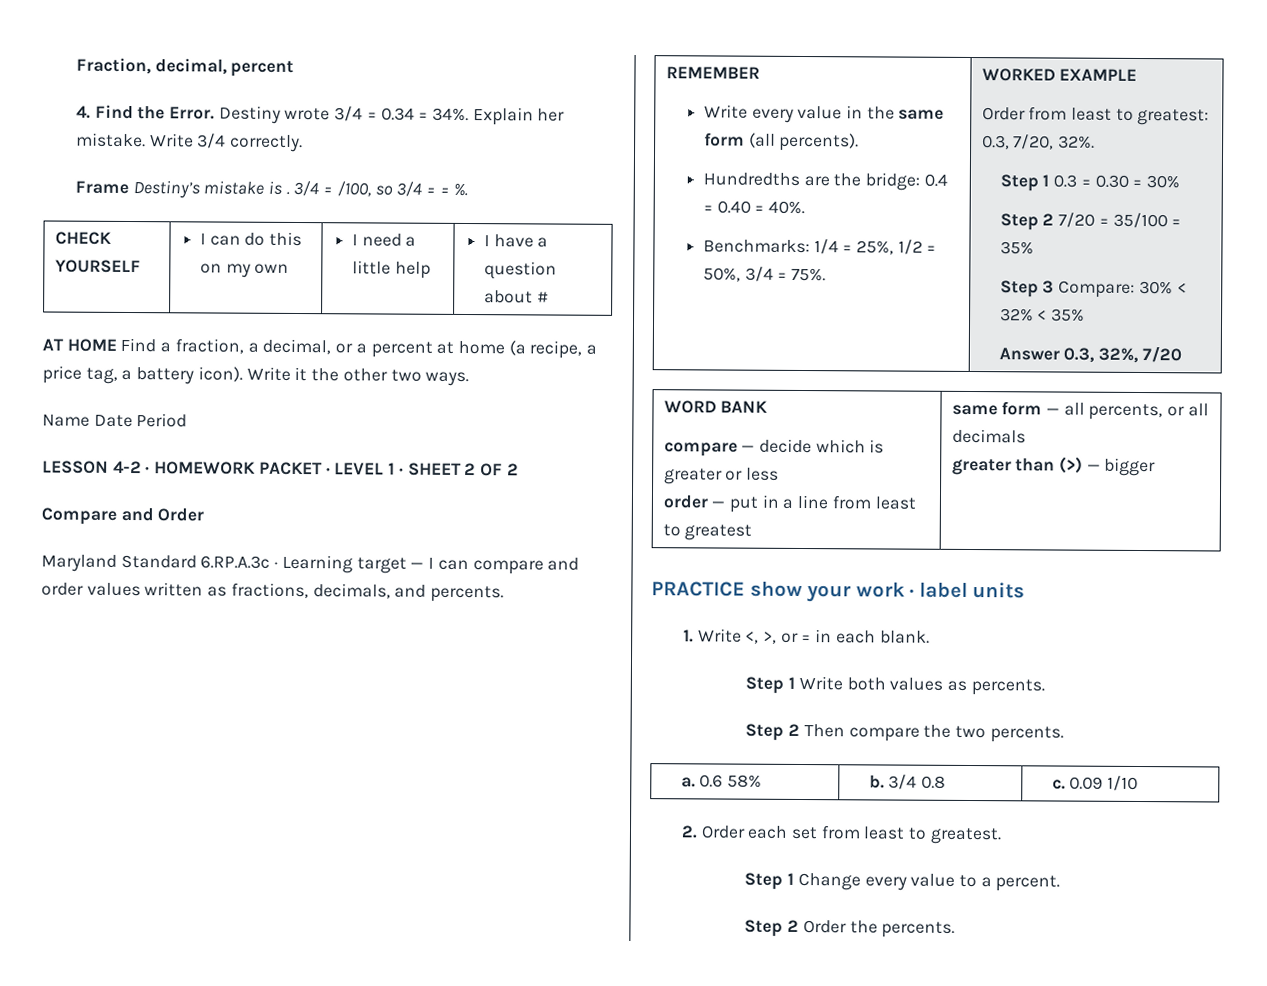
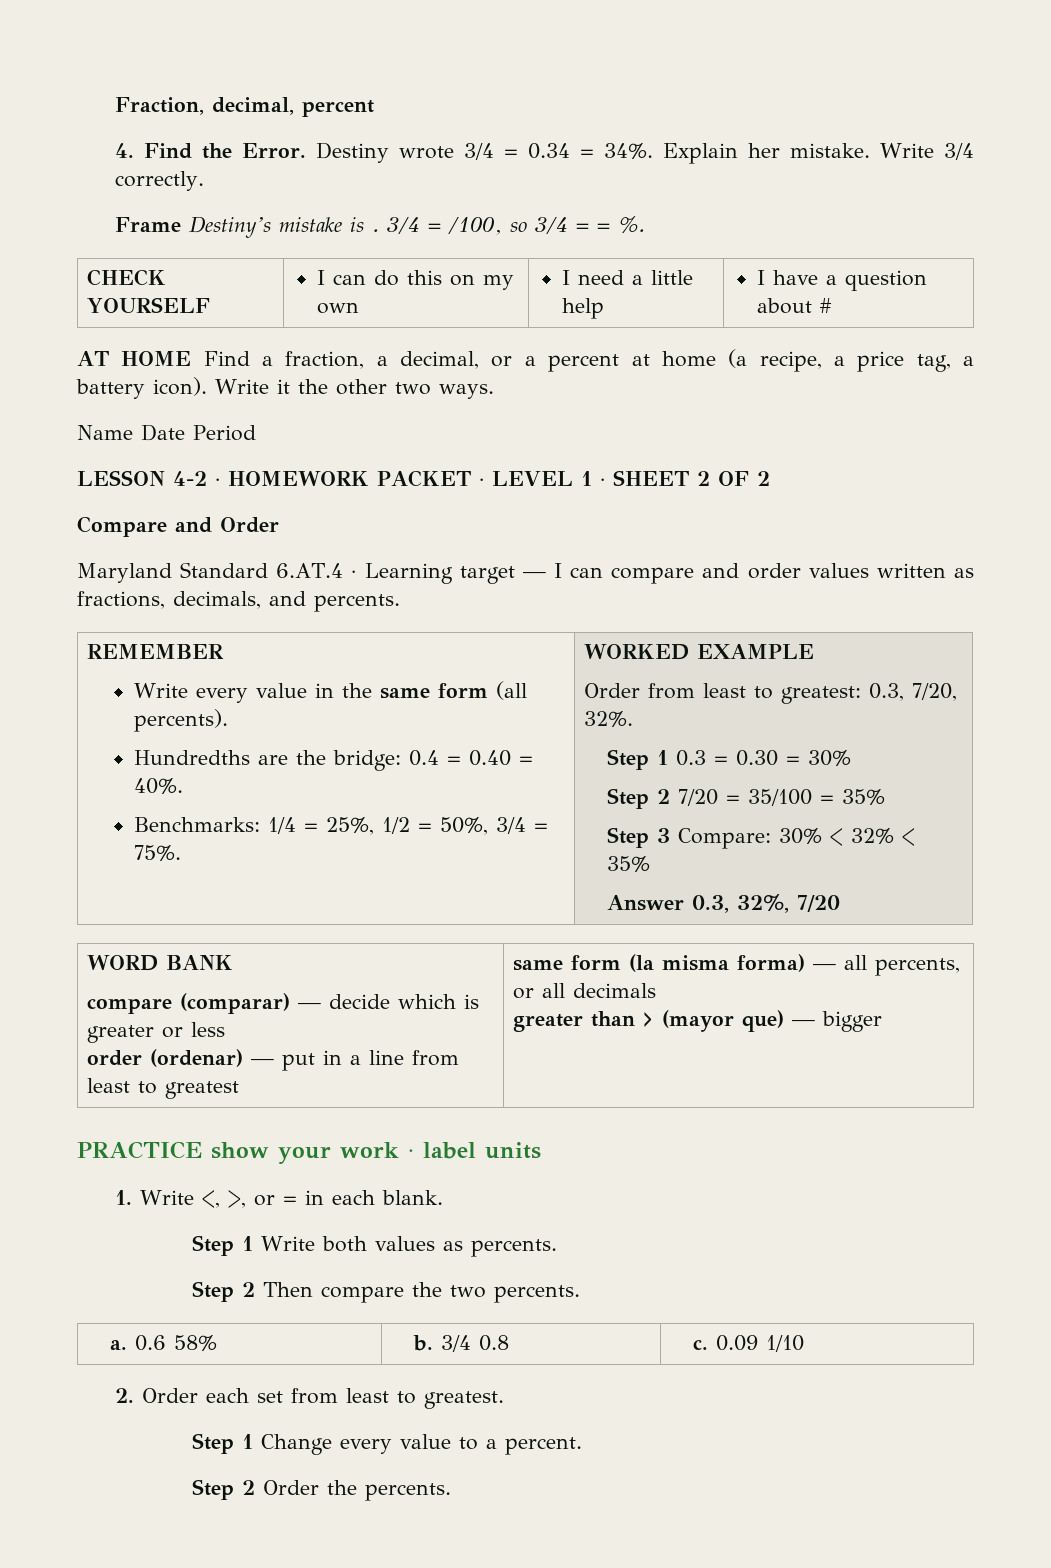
- Maryland Standard 6.RP.A.3c · Learning target — I can compare and order values written as fractions, decimals, and percents.
+ Maryland Standard 6.AT.4 · Learning target — I can compare and order values written as fractions, decimals, and percents.
  WORD BANK
- compare — decide which is greater or less
- order — put in a line from least to greatest | same form — all percents, or all decimals
- greater than (>) — bigger
+ compare (comparar) — decide which is greater or less
+ order (ordenar) — put in a line from least to greatest | same form (la misma forma) — all percents, or all decimals
+ greater than > (mayor que) — bigger

